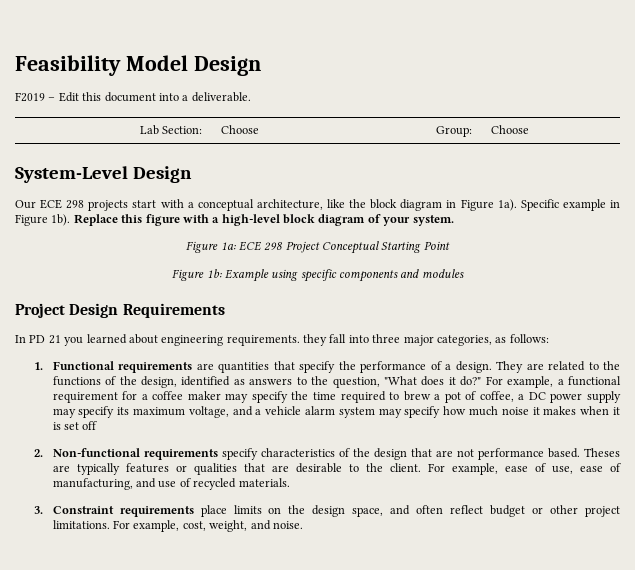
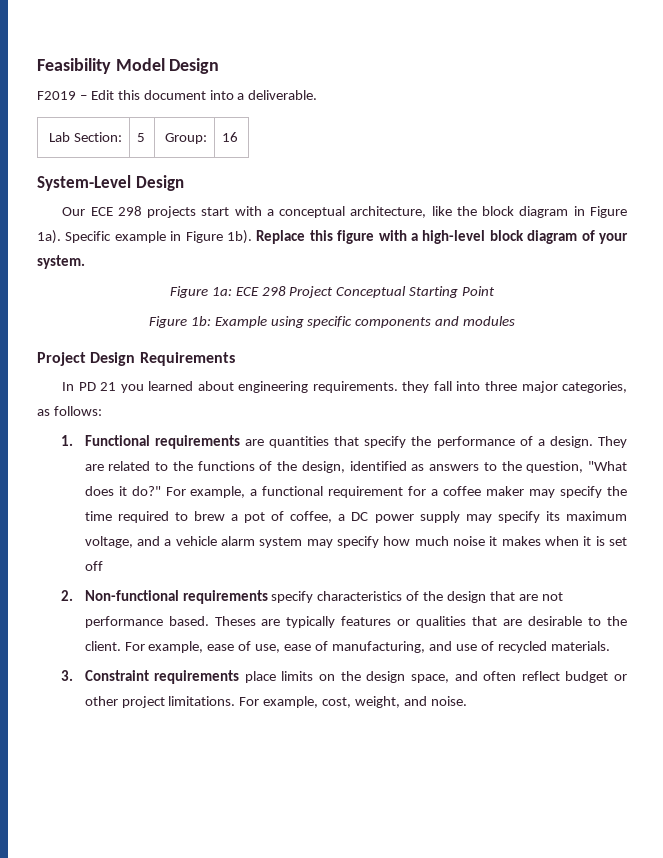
- Lab Section: | Choose | Group: | Choose
+ Lab Section: | 5 | Group: | 16

